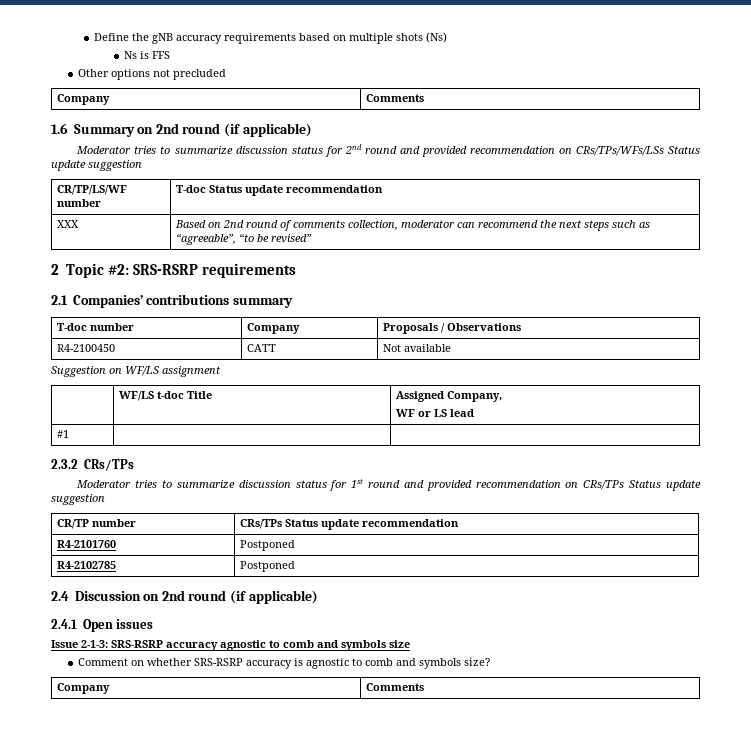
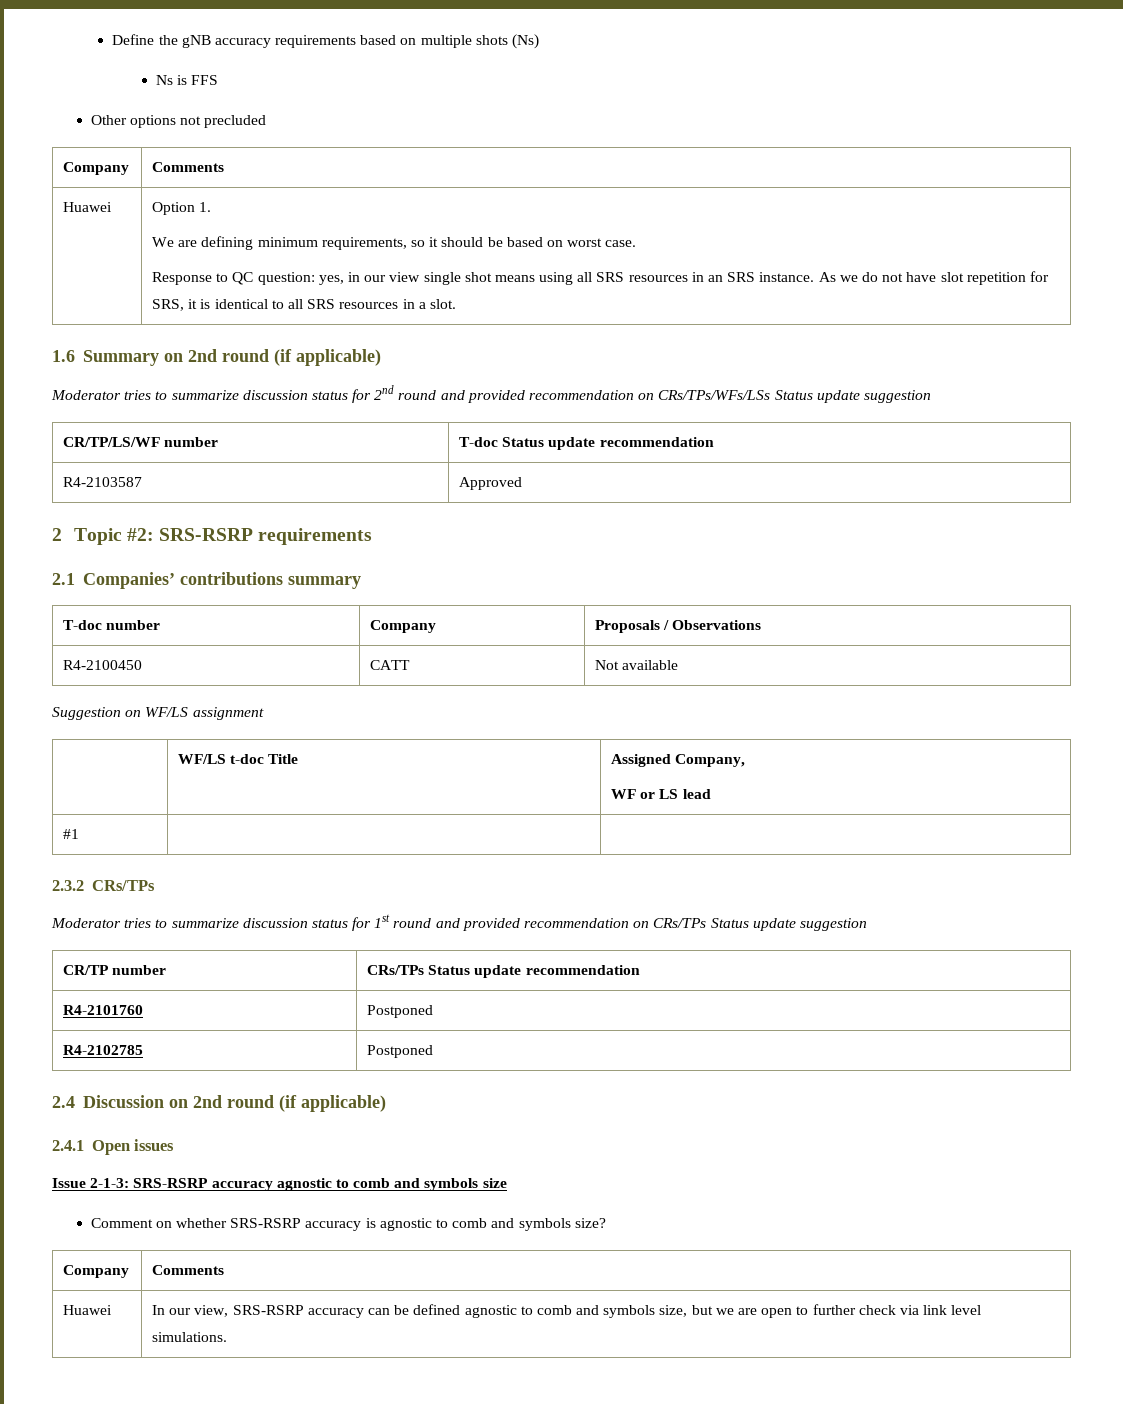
+ Huawei | Option 1.
+ We are defining minimum requirements, so it should be based on worst case.
+ Response to QC question: yes, in our view single shot means using all SRS resources in an SRS instance. As we do not have slot repetition for SRS, it is identical to all SRS resources in a slot.
- XXX | Based on 2nd round of comments collection, moderator can recommend the next steps such as “agreeable”, “to be revised”
+ R4-2103587 | Approved
+ Huawei | In our view, SRS-RSRP accuracy can be defined agnostic to comb and symbols size, but we are open to further check via link level simulations.

